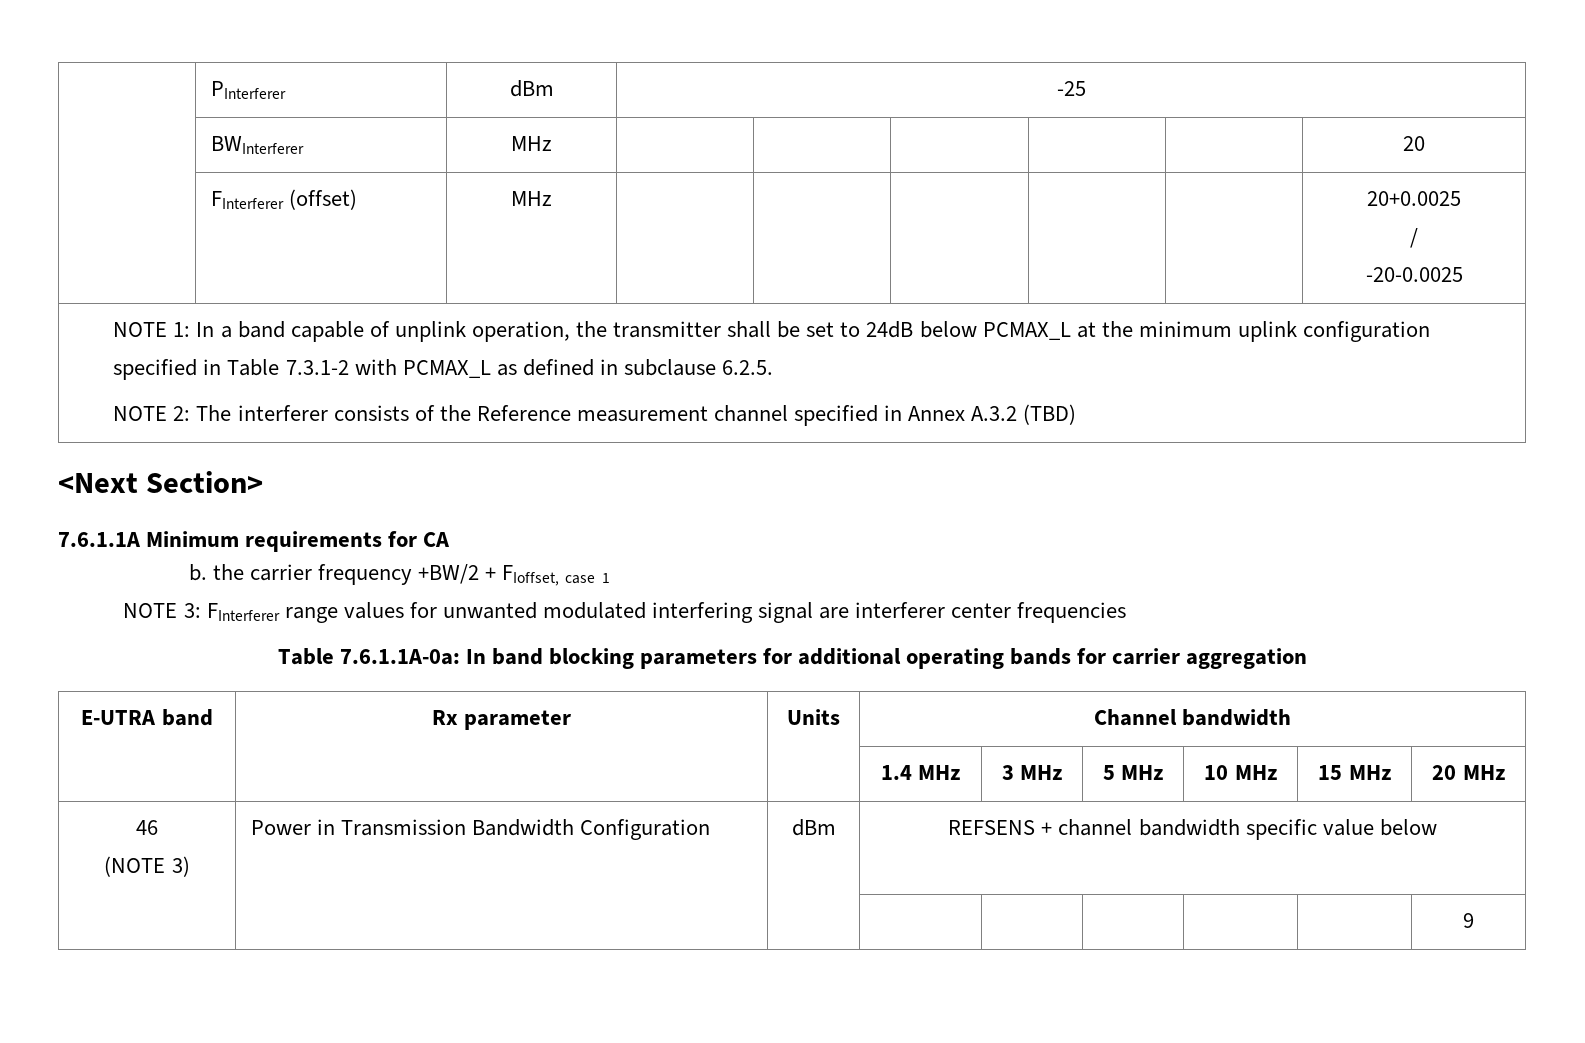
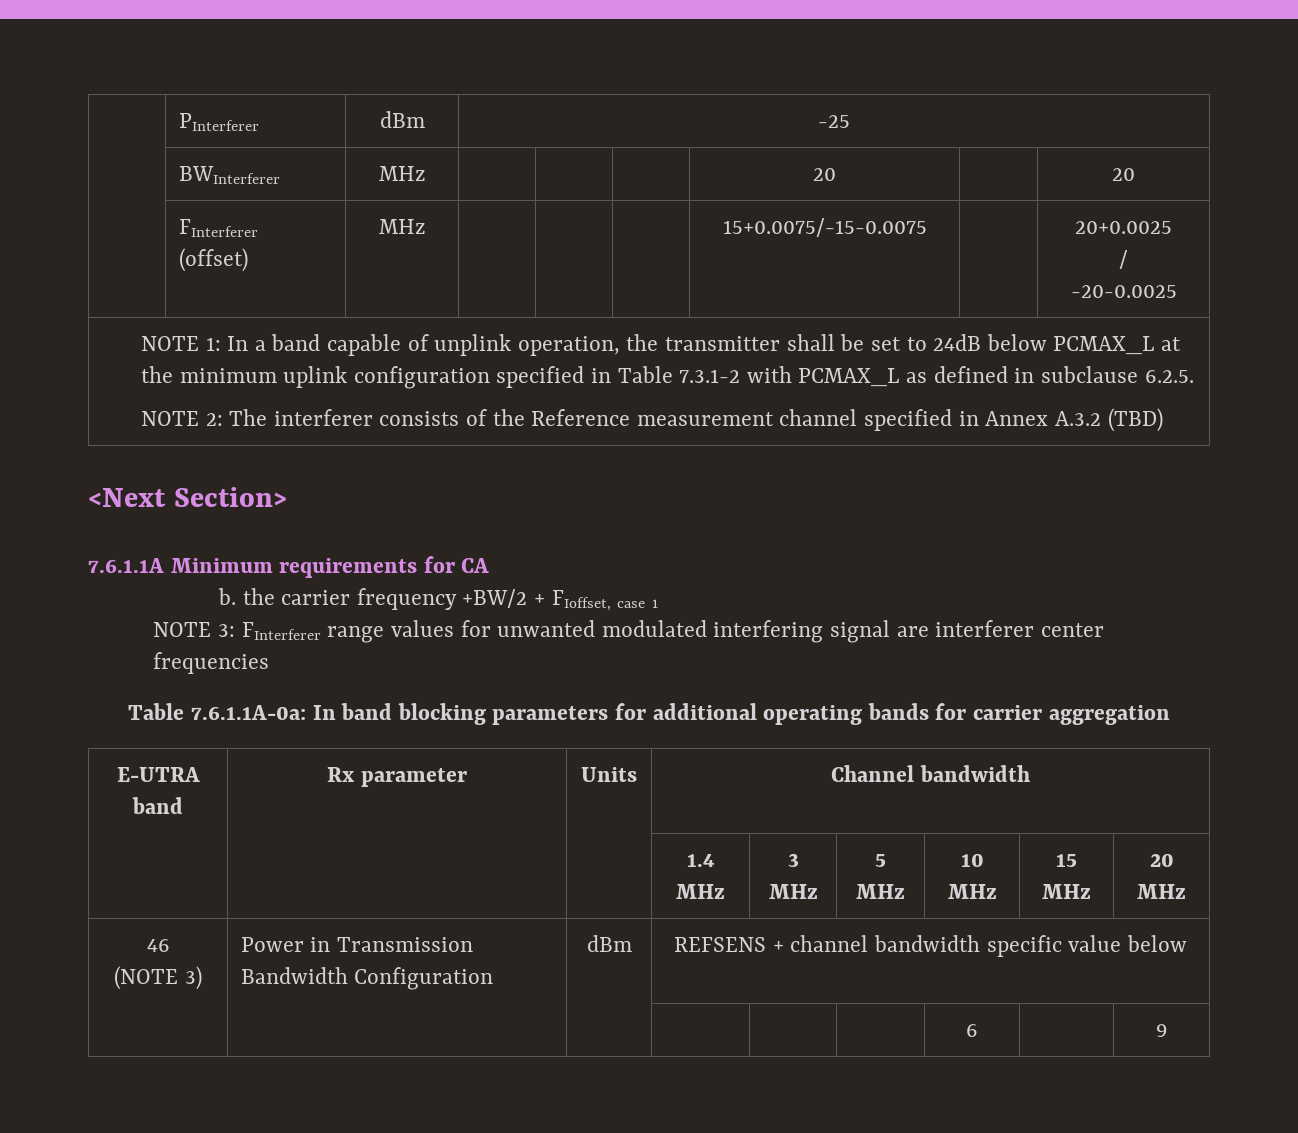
- | BWInterferer | MHz | | | | | | 20
+ | BWInterferer | MHz | | | | 20 | | 20
- | FInterferer (offset) | MHz | | | | | | 20+0.0025
+ | FInterferer (offset) | MHz | | | | 15+0.0075/-15-0.0075 | | 20+0.0025
- | | | | | | | | 9
+ | | | | | | 6 | | 9

